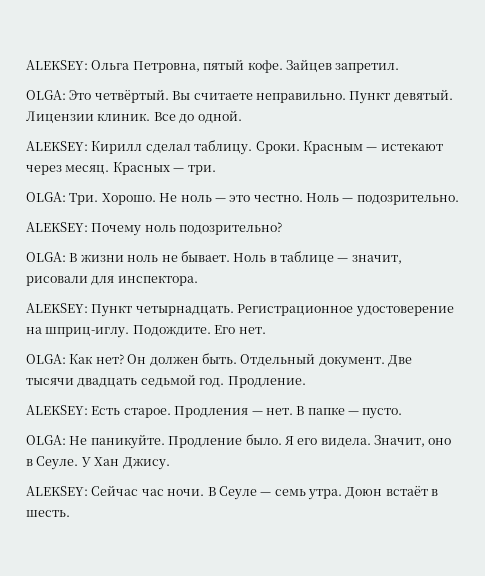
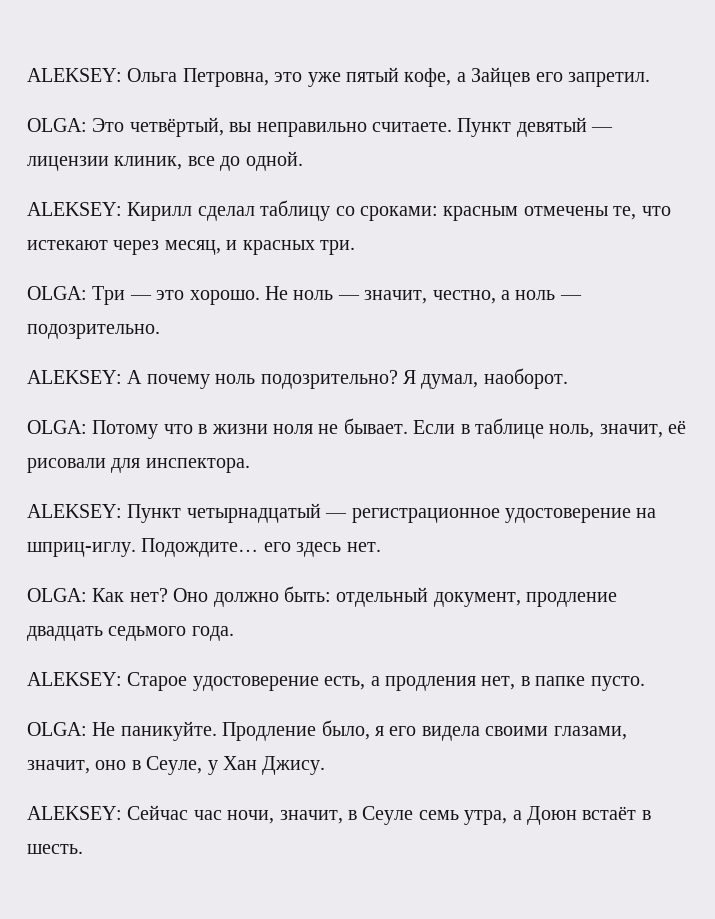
- ALEKSEY: Ольга Петровна, пятый кофе. Зайцев запретил.
- OLGA: Это четвёртый. Вы считаете неправильно. Пункт девятый. Лицензии клиник. Все до одной.
+ ALEKSEY: Ольга Петровна, это уже пятый кофе, а Зайцев его запретил.
+ OLGA: Это четвёртый, вы неправильно считаете. Пункт девятый — лицензии клиник, все до одной.
- ALEKSEY: Кирилл сделал таблицу. Сроки. Красным — истекают через месяц. Красных — три.
- OLGA: Три. Хорошо. Не ноль — это честно. Ноль — подозрительно.
+ ALEKSEY: Кирилл сделал таблицу со сроками: красным отмечены те, что истекают через месяц, и красных три.
+ OLGA: Три — это хорошо. Не ноль — значит, честно, а ноль — подозрительно.
- ALEKSEY: Почему ноль подозрительно?
- OLGA: В жизни ноль не бывает.
+ ALEKSEY: А почему ноль подозрительно? Я думал, наоборот.
+ OLGA: Потому что в жизни ноля не бывает.
- Ноль в таблице — значит, рисовали для инспектора.
+ Если в таблице ноль, значит, её рисовали для инспектора.
- ALEKSEY: Пункт четырнадцать. Регистрационное удостоверение на шприц-иглу. Подождите. Его нет.
- OLGA: Как нет? Он должен быть. Отдельный документ. Две тысячи двадцать седьмой год. Продление.
- ALEKSEY: Есть старое. Продления — нет. В папке — пусто.
+ ALEKSEY: Пункт четырнадцатый — регистрационное удостоверение на шприц-иглу. Подождите… его здесь нет.
+ OLGA: Как нет? Оно должно быть: отдельный документ, продление двадцать седьмого года.
+ ALEKSEY: Старое удостоверение есть, а продления нет, в папке пусто.
- Продление было. Я его видела. Значит, оно в Сеуле. У Хан Джису.
+ Продление было, я его видела своими глазами, значит, оно в Сеуле, у Хан Джису.
- ALEKSEY: Сейчас час ночи. В Сеуле — семь утра. Доюн встаёт в шесть.
+ ALEKSEY: Сейчас час ночи, значит, в Сеуле семь утра, а Доюн встаёт в шесть.

